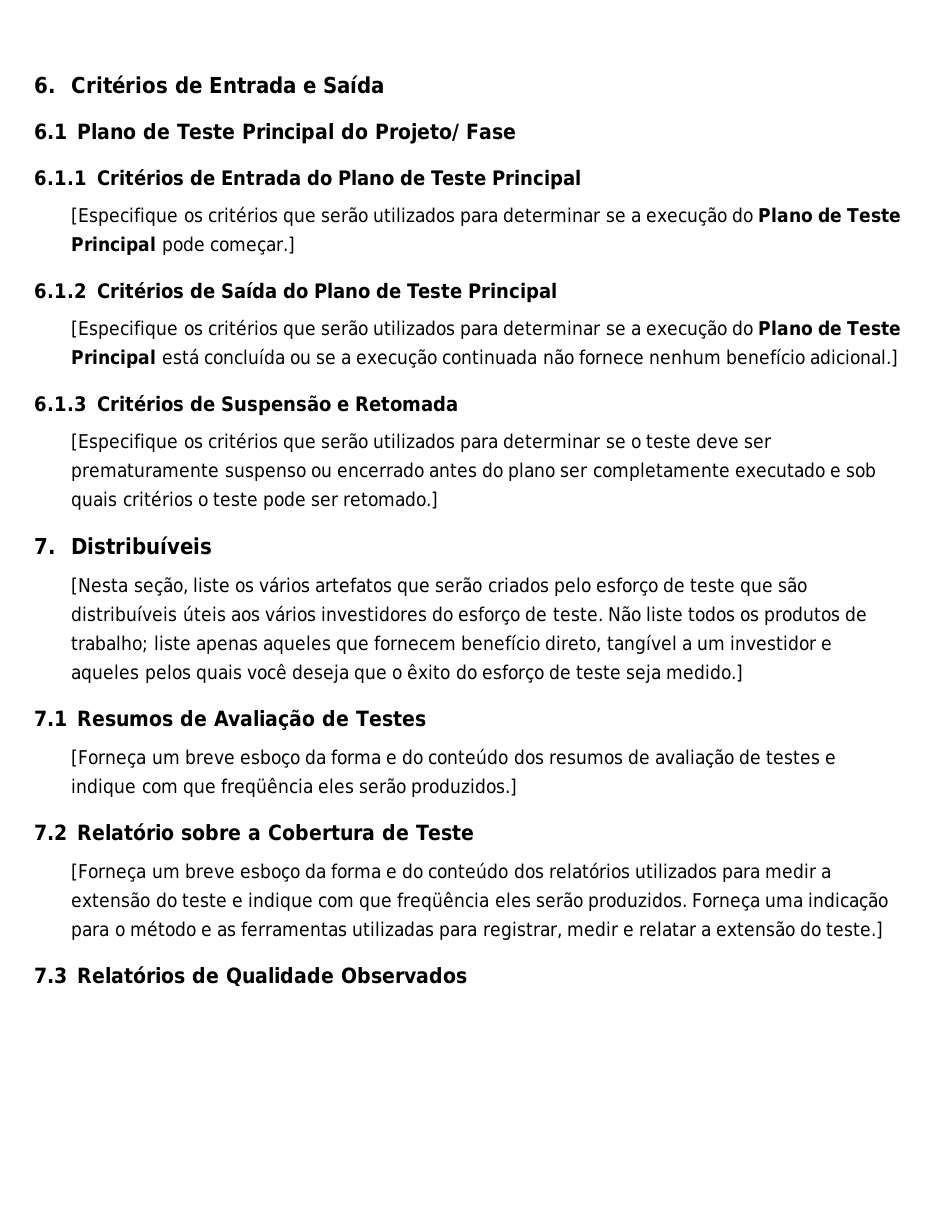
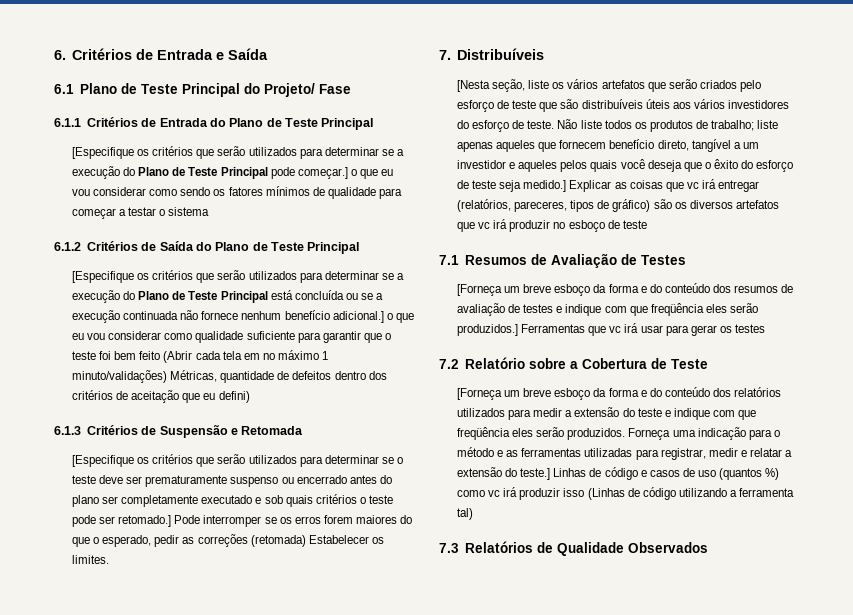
- [Especifique os critérios que serão utilizados para determinar se a execução do Plano de Teste Principal pode começar.]
+ [Especifique os critérios que serão utilizados para determinar se a execução do Plano de Teste Principal pode começar.] o que eu vou considerar como sendo os fatores mínimos de qualidade para começar a testar o sistema
- [Especifique os critérios que serão utilizados para determinar se a execução do Plano de Teste Principal está concluída ou se a execução continuada não fornece nenhum benefício adicional.]
+ [Especifique os critérios que serão utilizados para determinar se a execução do Plano de Teste Principal está concluída ou se a execução continuada não fornece nenhum benefício adicional.] o que eu vou considerar como qualidade suficiente para garantir que o teste foi bem feito (Abrir cada tela em no máximo 1 minuto/validações) Métricas, quantidade de defeitos dentro dos critérios de aceitação que eu defini)
+ Pode interromper se os erros forem maiores do que o esperado, pedir as correções (retomada) Estabelecer os limites.
+ Explicar as coisas que vc irá entregar (relatórios, pareceres, tipos de gráfico) são os diversos artefatos que vc irá produzir no esboço de teste
+ Ferramentas que vc irá usar para gerar os testes
+ Linhas de código e casos de uso (quantos %) como vc irá produzir isso (Linhas de código utilizando a ferramenta tal)

